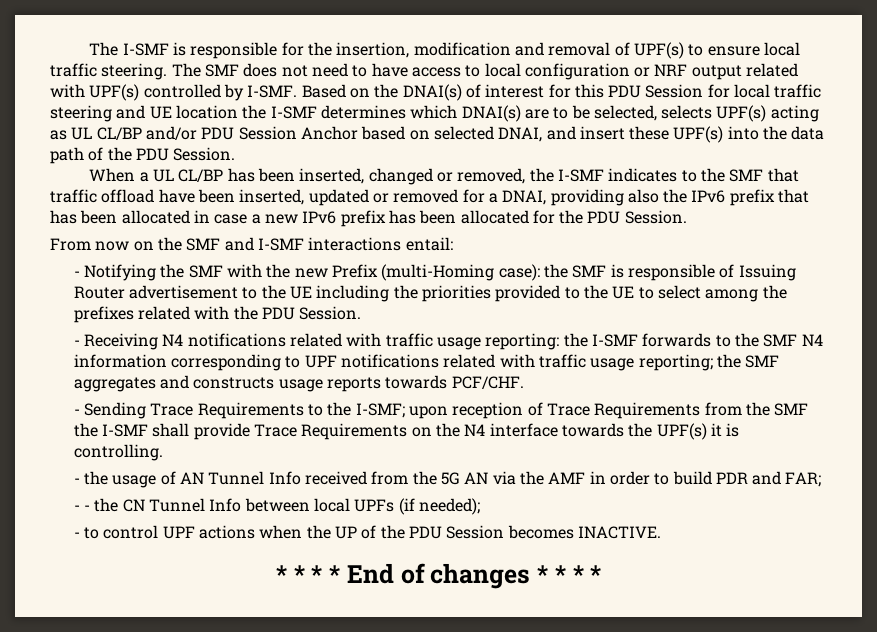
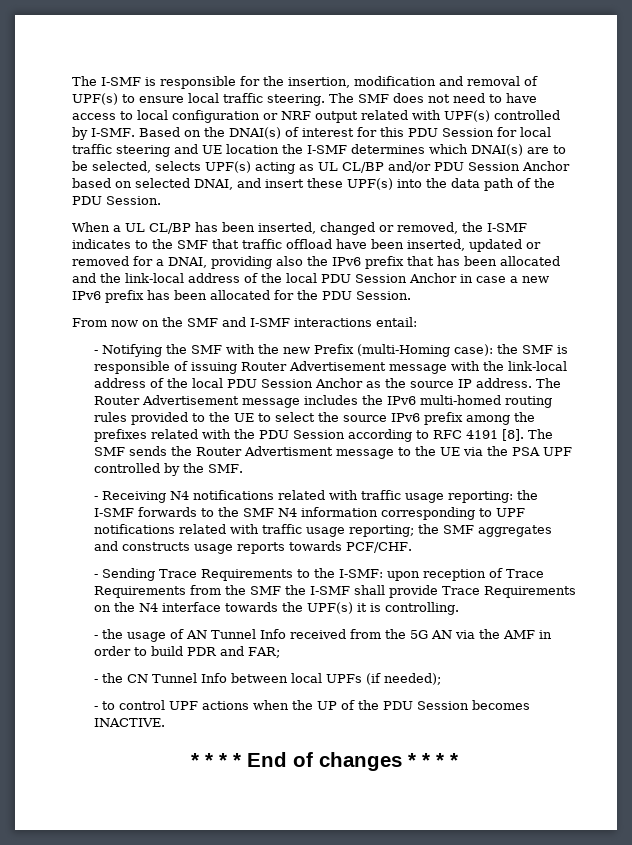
- When a UL CL/BP has been inserted, changed or removed, the I-SMF indicates to the SMF that traffic offload have been inserted, updated or removed for a DNAI, providing also the IPv6 prefix that has been allocated in case a new IPv6 prefix has been allocated for the PDU Session.
+ When a UL CL/BP has been inserted, changed or removed, the I-SMF indicates to the SMF that traffic offload have been inserted, updated or removed for a DNAI, providing also the IPv6 prefix that has been allocated and the link-local address of the local PDU Session Anchor in case a new IPv6 prefix has been allocated for the PDU Session.
- - Notifying the SMF with the new Prefix (multi-Homing case): the SMF is responsible of Issuing Router advertisement to the UE including the priorities provided to the UE to select among the prefixes related with the PDU Session.
+ - Notifying the SMF with the new Prefix (multi-Homing case): the SMF is responsible of issuing Router Advertisement message with the link-local address of the local PDU Session Anchor as the source IP address. The Router Advertisement message includes the IPv6 multi-homed routing rules provided to the UE to select the source IPv6 prefix among the prefixes related with the PDU Session according to RFC 4191 [8]. The SMF sends the Router Advertisment message to the UE via the PSA UPF controlled by the SMF.
- - Sending Trace Requirements to the I-SMF; upon reception of Trace Requirements from the SMF the I-SMF shall provide Trace Requirements on the N4 interface towards the UPF(s) it is controlling.
+ - Sending Trace Requirements to the I-SMF: upon reception of Trace Requirements from the SMF the I-SMF shall provide Trace Requirements on the N4 interface towards the UPF(s) it is controlling.
- - - the CN Tunnel Info between local UPFs (if needed);
+ - the CN Tunnel Info between local UPFs (if needed);

